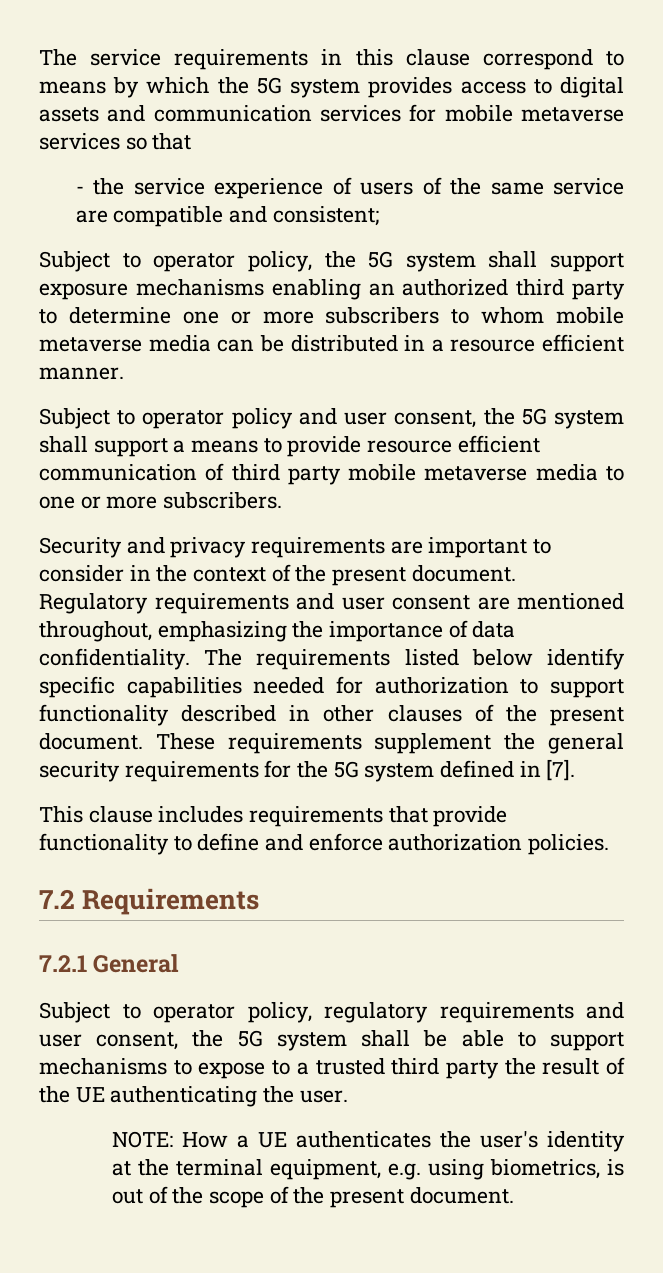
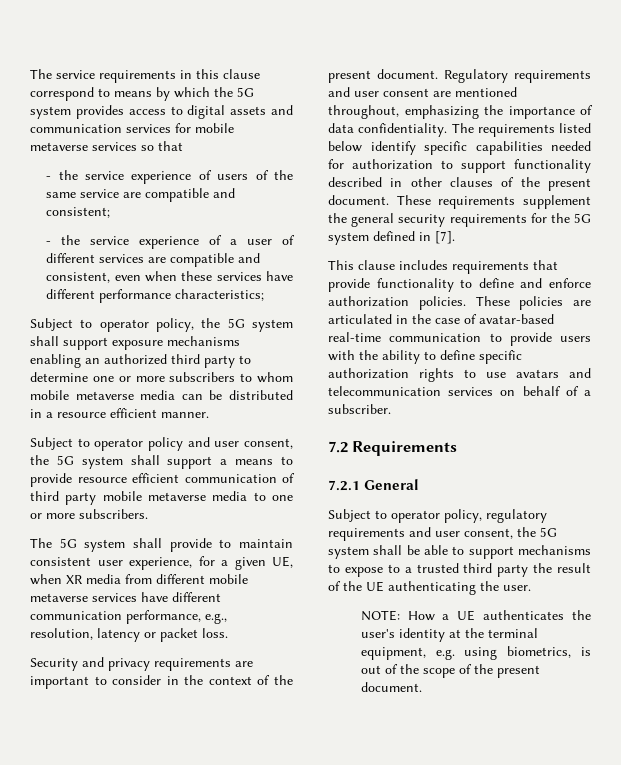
+ - the service experience of a user of different services are compatible and consistent, even when these services have different performance characteristics;
+ The 5G system shall provide to maintain consistent user experience, for a given UE, when XR media from different mobile metaverse services have different communication performance, e.g., resolution, latency or packet loss.
+ These policies are articulated in the case of avatar-based real-time communication to provide users with the ability to define specific authorization rights to use avatars and telecommunication services on behalf of a subscriber.

